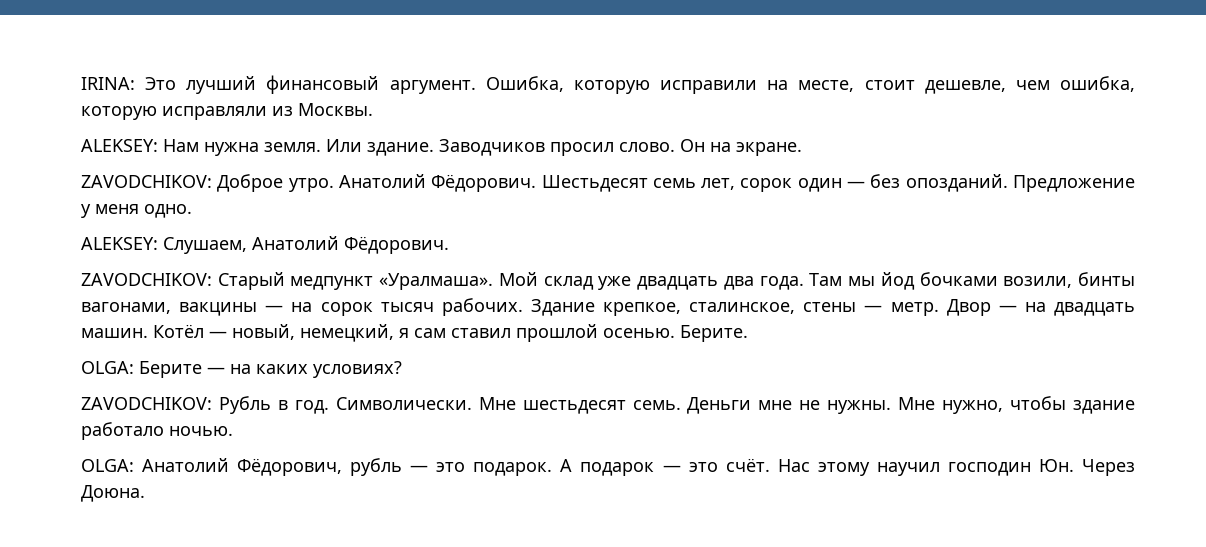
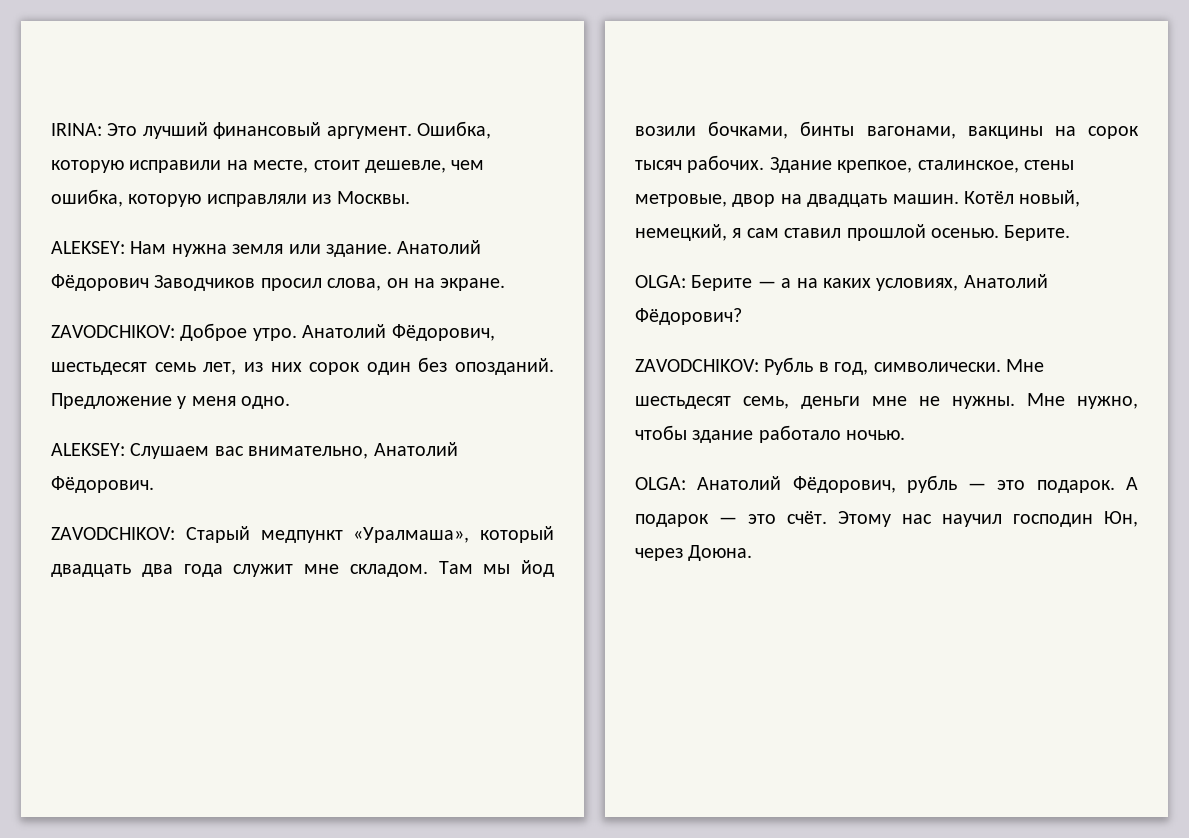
- ALEKSEY: Нам нужна земля. Или здание. Заводчиков просил слово. Он на экране.
+ ALEKSEY: Нам нужна земля или здание. Анатолий Фёдорович Заводчиков просил слова, он на экране.
- Анатолий Фёдорович. Шестьдесят семь лет, сорок один — без опозданий.
+ Анатолий Фёдорович, шестьдесят семь лет, из них сорок один без опозданий.
- ALEKSEY: Слушаем, Анатолий Фёдорович.
+ ALEKSEY: Слушаем вас внимательно, Анатолий Фёдорович.
- ZAVODCHIKOV: Старый медпункт «Уралмаша». Мой склад уже двадцать два года.
+ ZAVODCHIKOV: Старый медпункт «Уралмаша», который двадцать два года служит мне складом.
- Там мы йод бочками возили, бинты вагонами, вакцины — на сорок тысяч рабочих.
+ Там мы йод возили бочками, бинты вагонами, вакцины на сорок тысяч рабочих.
- Здание крепкое, сталинское, стены — метр. Двор — на двадцать машин.
+ Здание крепкое, сталинское, стены метровые, двор на двадцать машин.
- Котёл — новый, немецкий, я сам ставил прошлой осенью.
+ Котёл новый, немецкий, я сам ставил прошлой осенью.
- OLGA: Берите — на каких условиях?
+ OLGA: Берите — а на каких условиях, Анатолий Фёдорович?
- ZAVODCHIKOV: Рубль в год. Символически. Мне шестьдесят семь. Деньги мне не нужны.
+ ZAVODCHIKOV: Рубль в год, символически. Мне шестьдесят семь, деньги мне не нужны.
- Нас этому научил господин Юн. Через Доюна.
+ Этому нас научил господин Юн, через Доюна.

